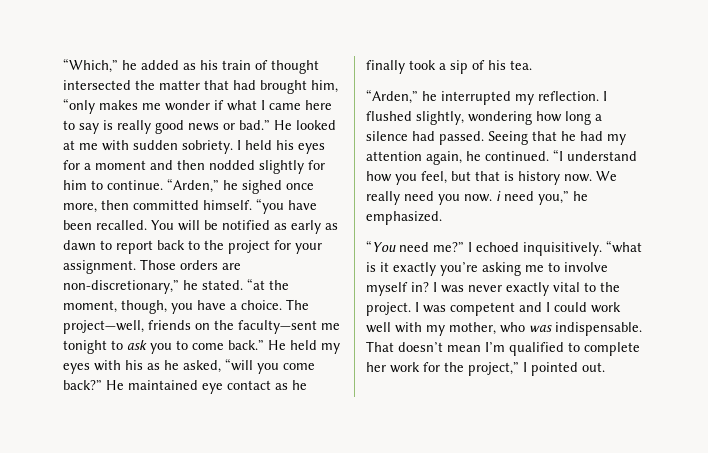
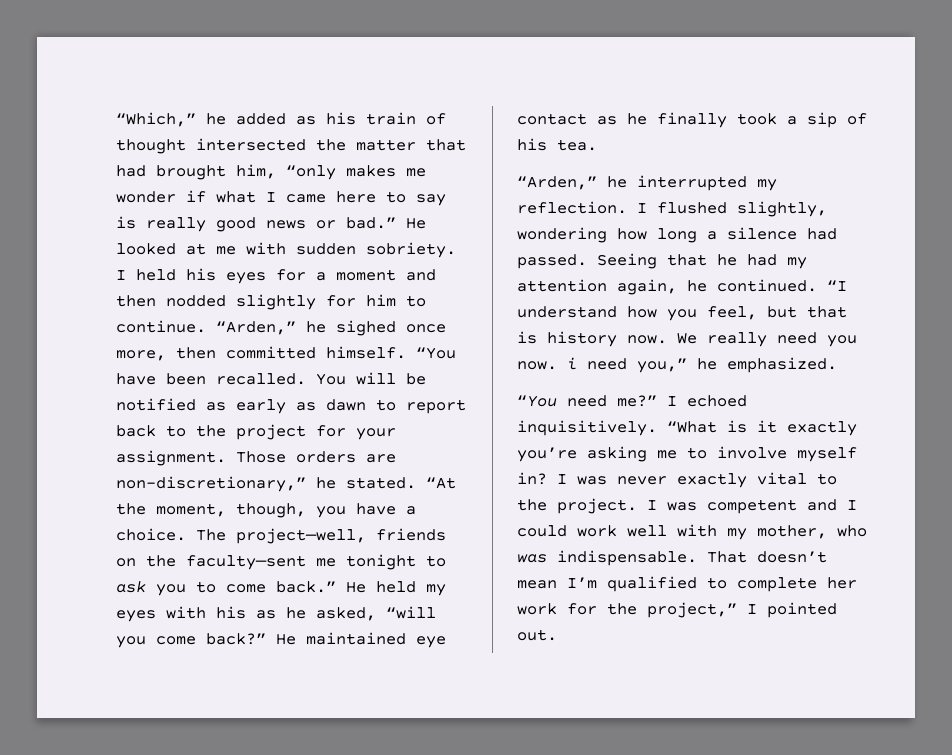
- “you have been recalled.
+ “You have been recalled.
- “at the moment, though, you have a choice.
+ “At the moment, though, you have a choice.
- “what is it exactly you’re asking me to involve myself in?
+ “What is it exactly you’re asking me to involve myself in?

